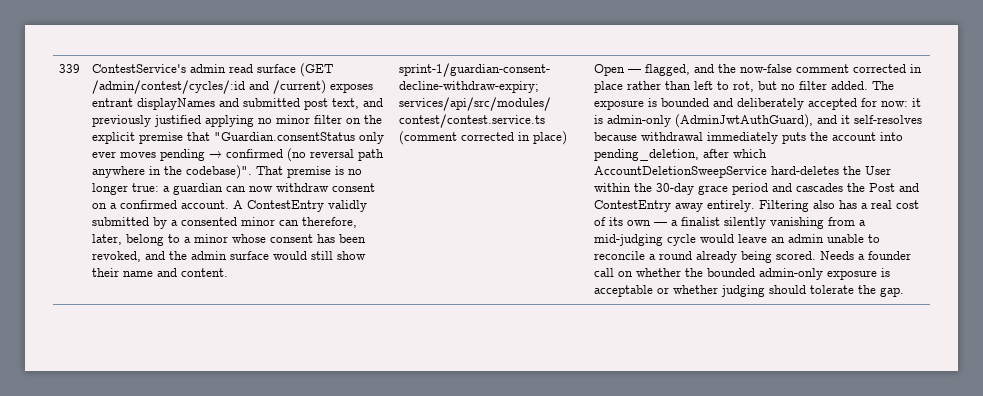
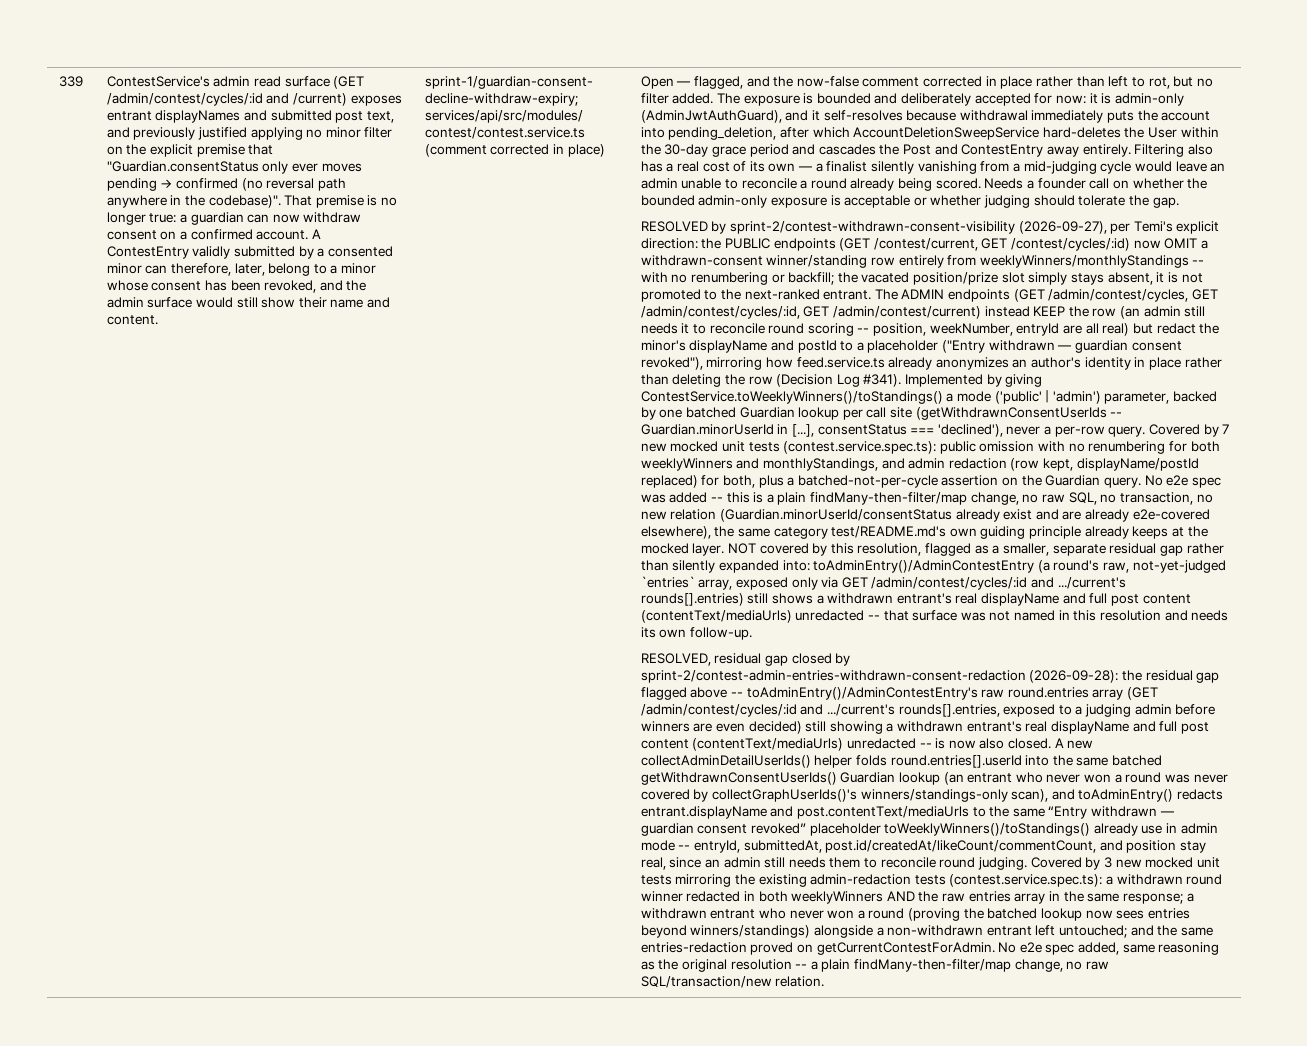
+ RESOLVED by sprint-2/contest-withdrawn-consent-visibility (2026-09-27), per Temi's explicit direction: the PUBLIC endpoints (GET /contest/current, GET /contest/cycles/:id) now OMIT a withdrawn-consent winner/standing row entirely from weeklyWinners/monthlyStandings -- with no renumbering or backfill; the vacated position/prize slot simply stays absent, it is not promoted to the next-ranked entrant. The ADMIN endpoints (GET /admin/contest/cycles, GET /admin/contest/cycles/:id, GET /admin/contest/current) instead KEEP the row (an admin still needs it to reconcile round scoring -- position, weekNumber, entryId are all real) but redact the minor's displayName and postId to a placeholder ("Entry withdrawn — guardian consent revoked"), mirroring how feed.service.ts already anonymizes an author's identity in place rather than deleting the row (Decision Log #341). Implemented by giving ContestService.toWeeklyWinners()/toStandings() a mode ('public' | 'admin') parameter, backed by one batched Guardian lookup per call site (getWithdrawnConsentUserIds -- Guardian.minorUserId in [...], consentStatus === 'declined'), never a per-row query. Covered by 7 new mocked unit tests (contest.service.spec.ts): public omission with no renumbering for both weeklyWinners and monthlyStandings, and admin redaction (row kept, displayName/postId replaced) for both, plus a batched-not-per-cycle assertion on the Guardian query. No e2e spec was added -- this is a plain findMany-then-filter/map change, no raw SQL, no transaction, no new relation (Guardian.minorUserId/consentStatus already exist and are already e2e-covered elsewhere), the same category test/README.md's own guiding principle already keeps at the mocked layer. NOT covered by this resolution, flagged as a smaller, separate residual gap rather than silently expanded into: toAdminEntry()/AdminContestEntry (a round's raw, not-yet-judged `entries` array, exposed only via GET /admin/contest/cycles/:id and .../current's rounds[].entries) still shows a withdrawn entrant's real displayName and full post content (contentText/mediaUrls) unredacted -- that surface was not named in this resolution and needs its own follow-up.
+ RESOLVED, residual gap closed by sprint-2/contest-admin-entries-withdrawn-consent-redaction (2026-09-28): the residual gap flagged above -- toAdminEntry()/AdminContestEntry's raw round.entries array (GET /admin/contest/cycles/:id and .../current's rounds[].entries, exposed to a judging admin before winners are even decided) still showing a withdrawn entrant's real displayName and full post content (contentText/mediaUrls) unredacted -- is now also closed. A new collectAdminDetailUserIds() helper folds round.entries[].userId into the same batched getWithdrawnConsentUserIds() Guardian lookup (an entrant who never won a round was never covered by collectGraphUserIds()'s winners/standings-only scan), and toAdminEntry() redacts entrant.displayName and post.contentText/mediaUrls to the same “Entry withdrawn — guardian consent revoked” placeholder toWeeklyWinners()/toStandings() already use in admin mode -- entryId, submittedAt, post.id/createdAt/likeCount/commentCount, and position stay real, since an admin still needs them to reconcile round judging. Covered by 3 new mocked unit tests mirroring the existing admin-redaction tests (contest.service.spec.ts): a withdrawn round winner redacted in both weeklyWinners AND the raw entries array in the same response; a withdrawn entrant who never won a round (proving the batched lookup now sees entries beyond winners/standings) alongside a non-withdrawn entrant left untouched; and the same entries-redaction proved on getCurrentContestForAdmin. No e2e spec added, same reasoning as the original resolution -- a plain findMany-then-filter/map change, no raw SQL/transaction/new relation.

